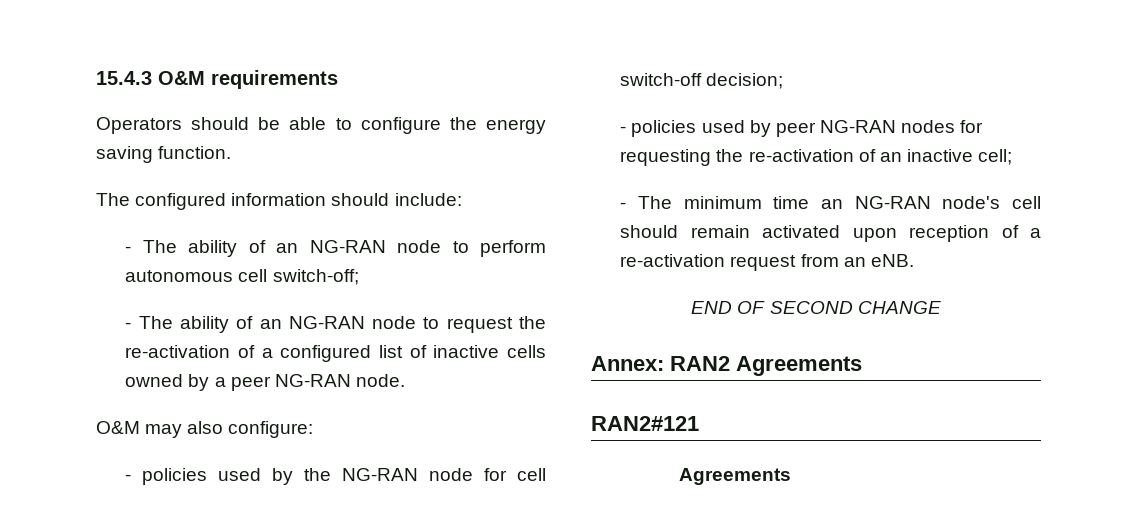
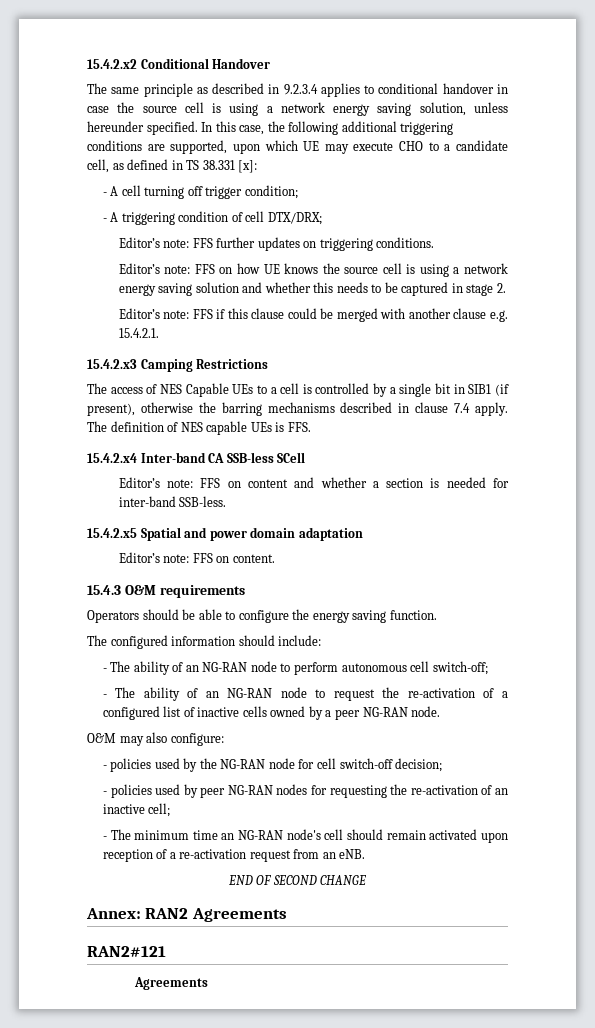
+ 15.4.2.x2 Conditional Handover
+ The same principle as described in 9.2.3.4 applies to conditional handover in case the source cell is using a network energy saving solution, unless hereunder specified. In this case, the following additional triggering conditions are supported, upon which UE may execute CHO to a candidate cell, as defined in TS 38.331 [x]:
+ - A cell turning off trigger condition;
+ - A triggering condition of cell DTX/DRX;
+ Editor’s note: FFS further updates on triggering conditions.
+ Editor’s note: FFS on how UE knows the source cell is using a network energy saving solution and whether this needs to be captured in stage 2.
+ Editor’s note: FFS if this clause could be merged with another clause e.g. 15.4.2.1.
+ 15.4.2.x3 Camping Restrictions
+ The access of NES Capable UEs to a cell is controlled by a single bit in SIB1 (if present), otherwise the barring mechanisms described in clause 7.4 apply. The definition of NES capable UEs is FFS.
+ 15.4.2.x4 Inter-band CA SSB-less SCell
+ Editor’s note: FFS on content and whether a section is needed for inter-band SSB-less.
+ 15.4.2.x5 Spatial and power domain adaptation
+ Editor’s note: FFS on content.

